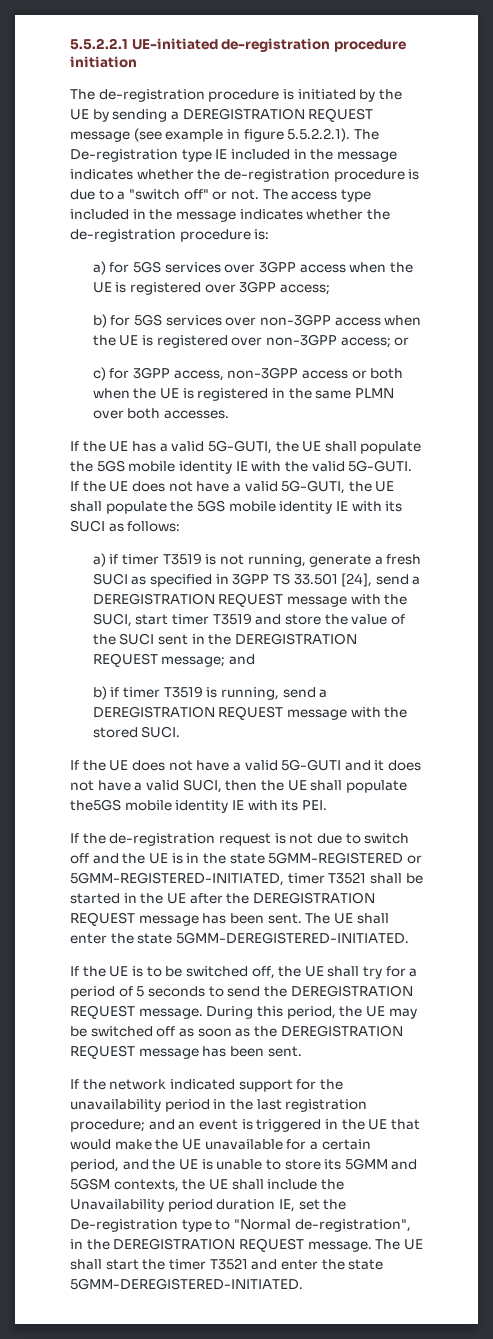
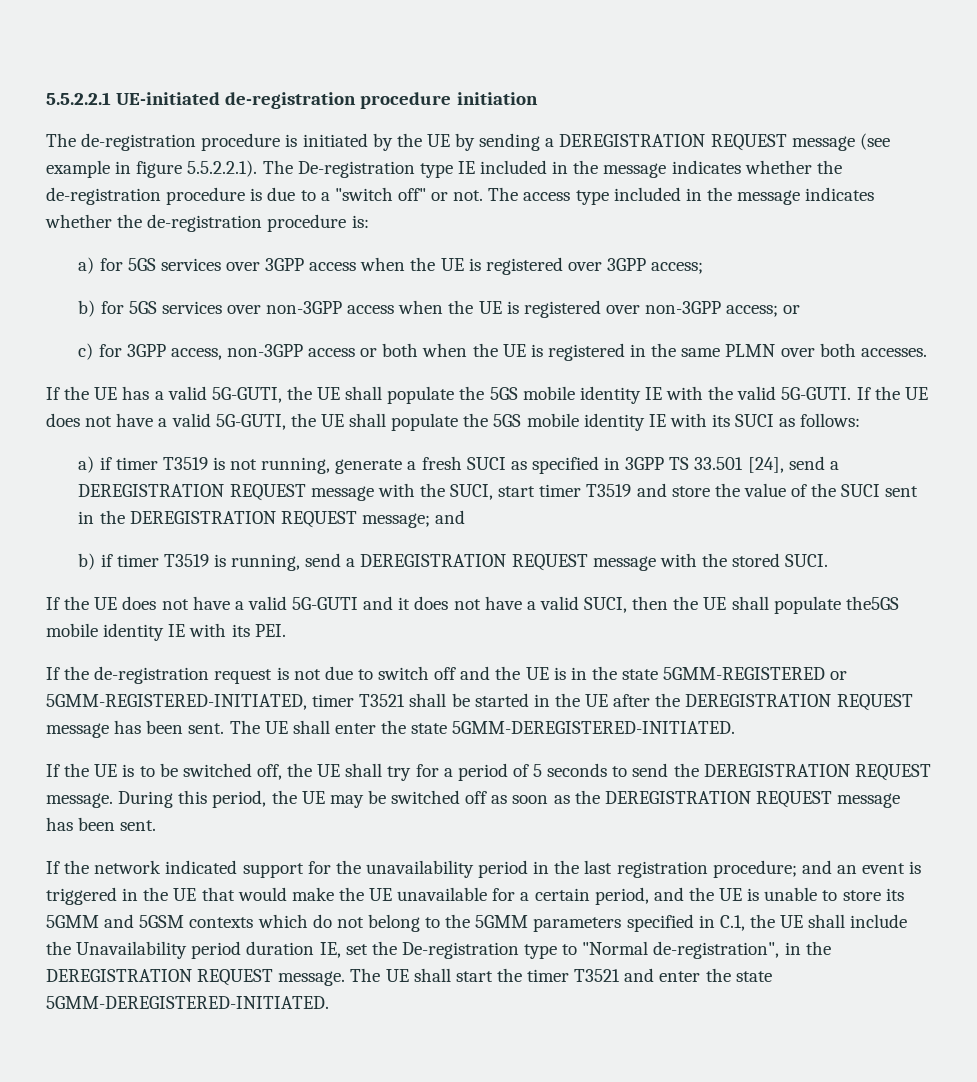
- and an event is triggered in the UE that would make the UE unavailable for a certain period, and the UE is unable to store its 5GMM and 5GSM contexts, the UE shall include the Unavailability period duration IE, set the De-registration type to "Normal de-registration", in the DEREGISTRATION REQUEST message.
+ and an event is triggered in the UE that would make the UE unavailable for a certain period, and the UE is unable to store its 5GMM and 5GSM contexts which do not belong to the 5GMM parameters specified in C.1, the UE shall include the Unavailability period duration IE, set the De-registration type to "Normal de-registration", in the DEREGISTRATION REQUEST message.

